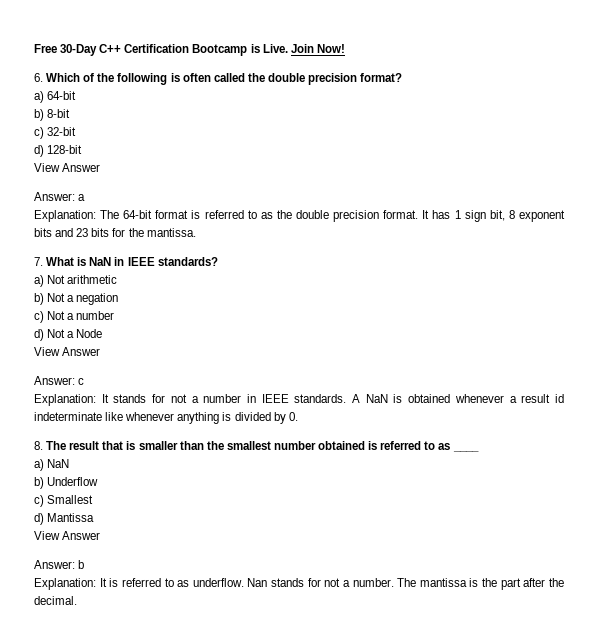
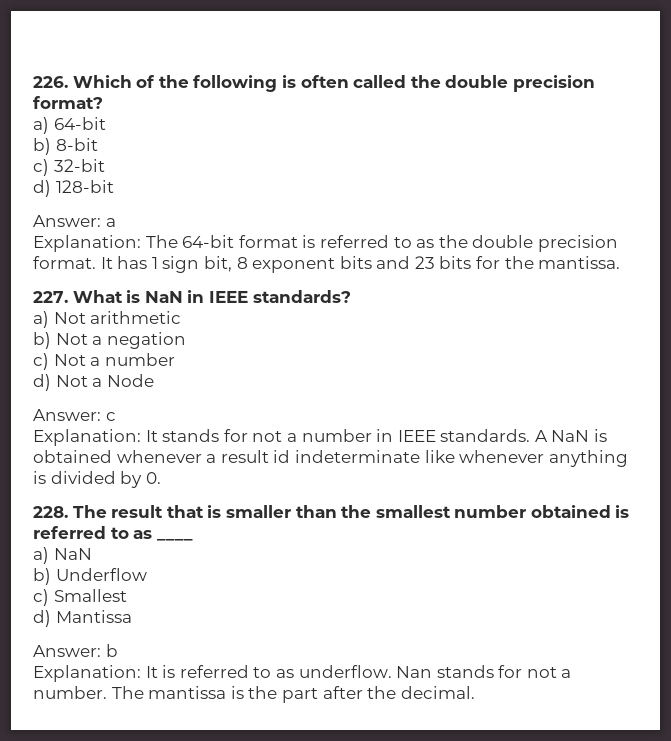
- Free 30-Day C++ Certification Bootcamp is Live. Join Now!
- 6. Which of the following is often called the double precision format?
+ 226. Which of the following is often called the double precision format?
  d) 128-bit
- View Answer
- 7. What is NaN in IEEE standards?
+ 227. What is NaN in IEEE standards?
  d) Not a Node
- View Answer
- 8. The result that is smaller than the smallest number obtained is referred to as ____
+ 228. The result that is smaller than the smallest number obtained is referred to as ____
  d) Mantissa
- View Answer

